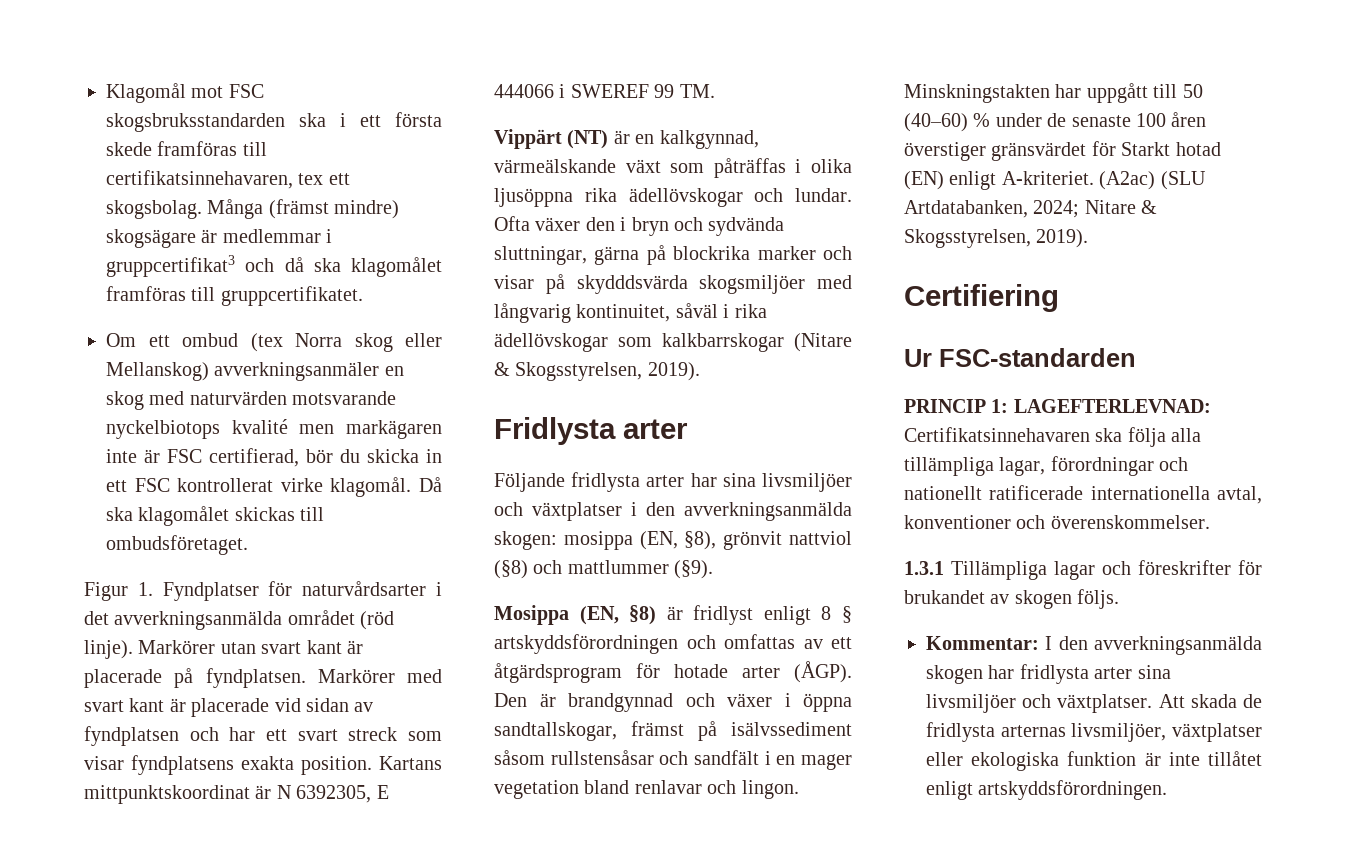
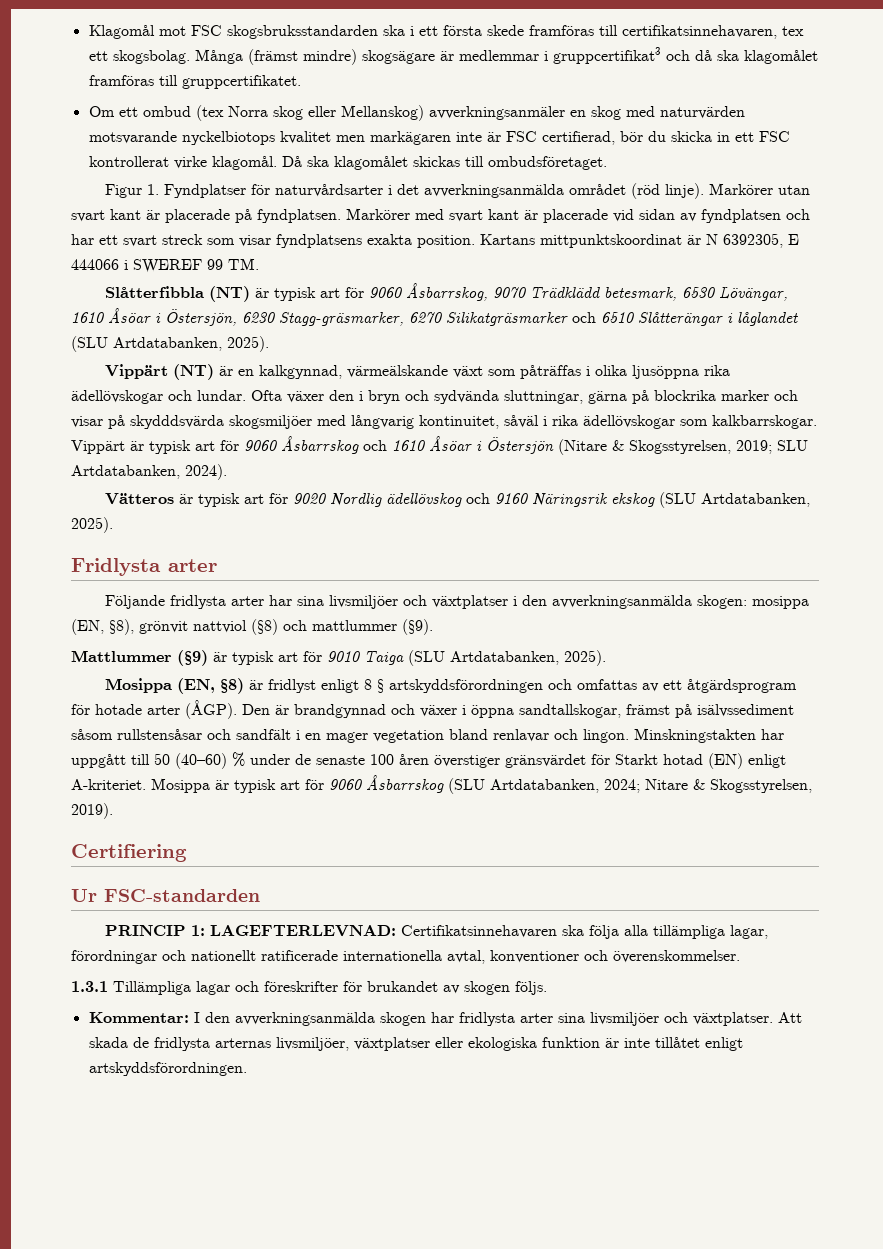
- Om ett ombud (tex Norra skog eller Mellanskog) avverkningsanmäler en skog med naturvärden motsvarande nyckelbiotops kvalité men markägaren inte är FSC certifierad, bör du skicka in ett FSC kontrollerat virke klagomål.
+ Om ett ombud (tex Norra skog eller Mellanskog) avverkningsanmäler en skog med naturvärden motsvarande nyckelbiotops kvalitet men markägaren inte är FSC certifierad, bör du skicka in ett FSC kontrollerat virke klagomål.
+ Slåtterfibbla (NT) är typisk art för 9060 Åsbarrskog, 9070 Trädklädd betesmark, 6530 Lövängar, 1610 Åsöar i Östersjön, 6230 Stagg-gräsmarker, 6270 Silikatgräsmarker och 6510 Slåtterängar i låglandet (SLU Artdatabanken, 2025).
- Ofta växer den i bryn och sydvända sluttningar, gärna på blockrika marker och visar på skydddsvärda skogsmiljöer med långvarig kontinuitet, såväl i rika ädellövskogar som kalkbarrskogar (Nitare & Skogsstyrelsen, 2019).
+ Ofta växer den i bryn och sydvända sluttningar, gärna på blockrika marker och visar på skydddsvärda skogsmiljöer med långvarig kontinuitet, såväl i rika ädellövskogar som kalkbarrskogar. Vippärt är typisk art för 9060 Åsbarrskog och 1610 Åsöar i Östersjön (Nitare & Skogsstyrelsen, 2019; SLU Artdatabanken, 2024).
+ Vätteros är typisk art för 9020 Nordlig ädellövskog och 9160 Näringsrik ekskog (SLU Artdatabanken, 2025).
+ Mattlummer (§9) är typisk art för 9010 Taiga (SLU Artdatabanken, 2025).
- (A2ac) (SLU Artdatabanken, 2024; Nitare & Skogsstyrelsen, 2019).
+ Mosippa är typisk art för 9060 Åsbarrskog (SLU Artdatabanken, 2024; Nitare & Skogsstyrelsen, 2019).

